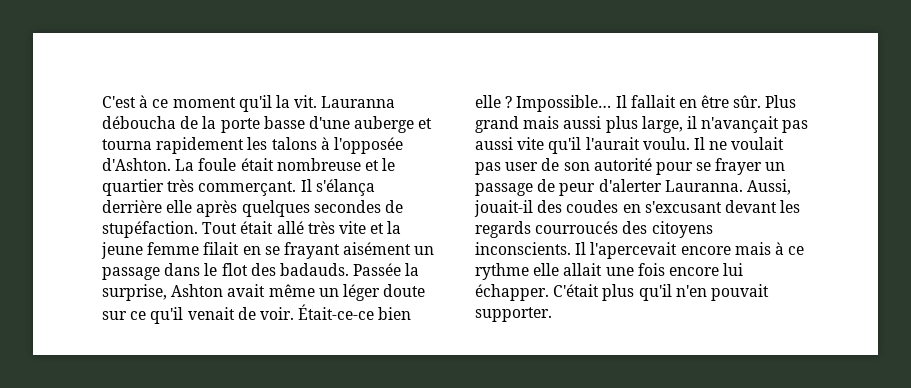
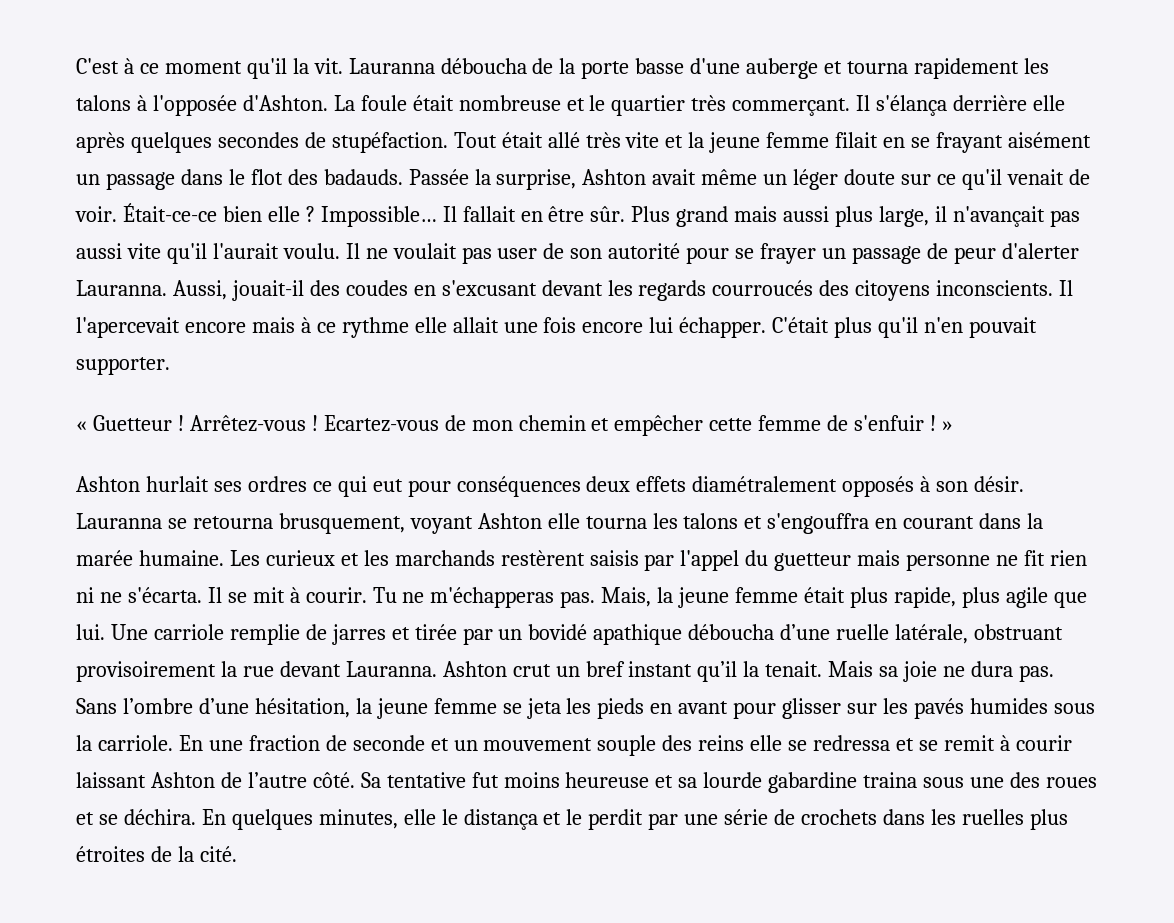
+ « Guetteur ! Arrêtez-vous ! Ecartez-vous de mon chemin et empêcher cette femme de s'enfuir ! »
+ Ashton hurlait ses ordres ce qui eut pour conséquences deux effets diamétralement opposés à son désir. Lauranna se retourna brusquement, voyant Ashton elle tourna les talons et s'engouffra en courant dans la marée humaine. Les curieux et les marchands restèrent saisis par l'appel du guetteur mais personne ne fit rien ni ne s'écarta. Il se mit à courir. Tu ne m'échapperas pas. Mais, la jeune femme était plus rapide, plus agile que lui. Une carriole remplie de jarres et tirée par un bovidé apathique déboucha d’une ruelle latérale, obstruant provisoirement la rue devant Lauranna. Ashton crut un bref instant qu’il la tenait. Mais sa joie ne dura pas. Sans l’ombre d’une hésitation, la jeune femme se jeta les pieds en avant pour glisser sur les pavés humides sous la carriole. En une fraction de seconde et un mouvement souple des reins elle se redressa et se remit à courir laissant Ashton de l’autre côté. Sa tentative fut moins heureuse et sa lourde gabardine traina sous une des roues et se déchira. En quelques minutes, elle le distança et le perdit par une série de crochets dans les ruelles plus étroites de la cité.

